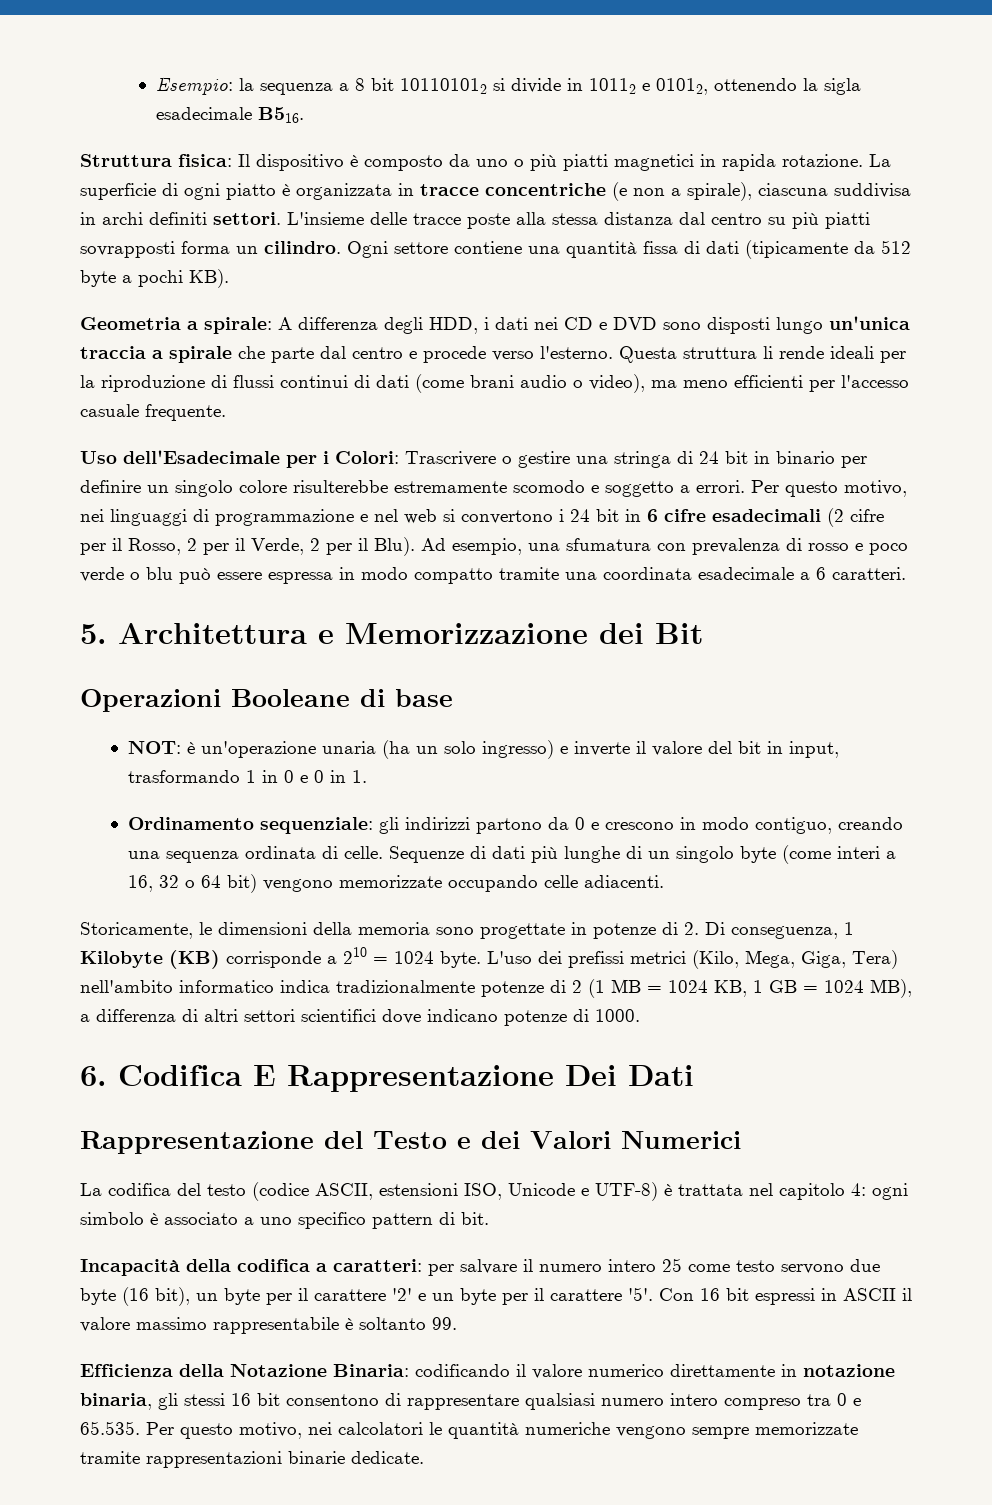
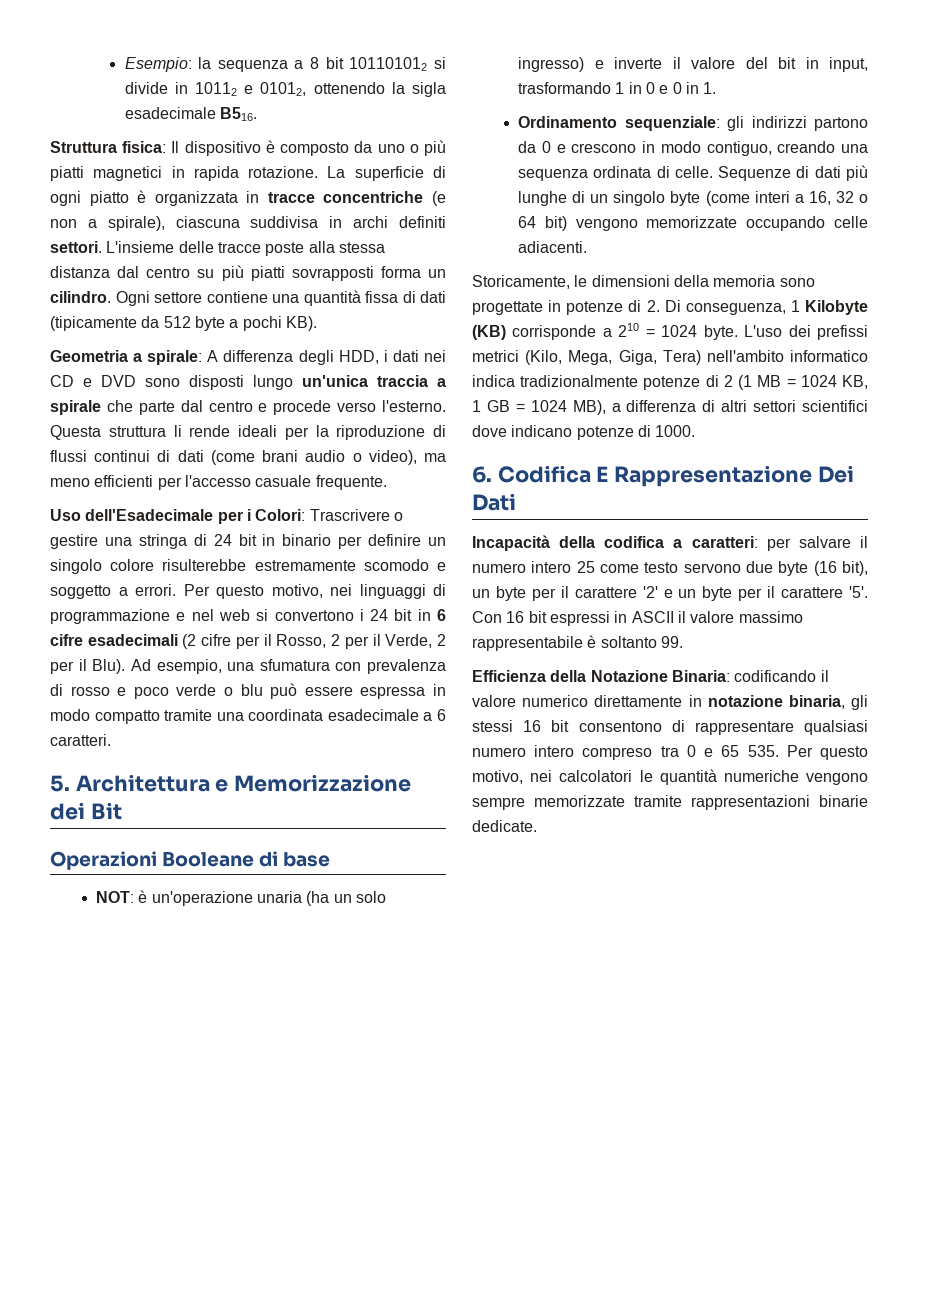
- Rappresentazione del Testo e dei Valori Numerici
- La codifica del testo (codice ASCII, estensioni ISO, Unicode e UTF-8) è trattata nel capitolo 4: ogni simbolo è associato a uno specifico pattern di bit.
- Efficienza della Notazione Binaria: codificando il valore numerico direttamente in notazione binaria, gli stessi 16 bit consentono di rappresentare qualsiasi numero intero compreso tra 0 e 65.535. Per questo motivo, nei calcolatori le quantità numeriche vengono sempre memorizzate tramite rappresentazioni binarie dedicate.
+ Efficienza della Notazione Binaria: codificando il valore numerico direttamente in notazione binaria, gli stessi 16 bit consentono di rappresentare qualsiasi numero intero compreso tra 0 e 65 535. Per questo motivo, nei calcolatori le quantità numeriche vengono sempre memorizzate tramite rappresentazioni binarie dedicate.

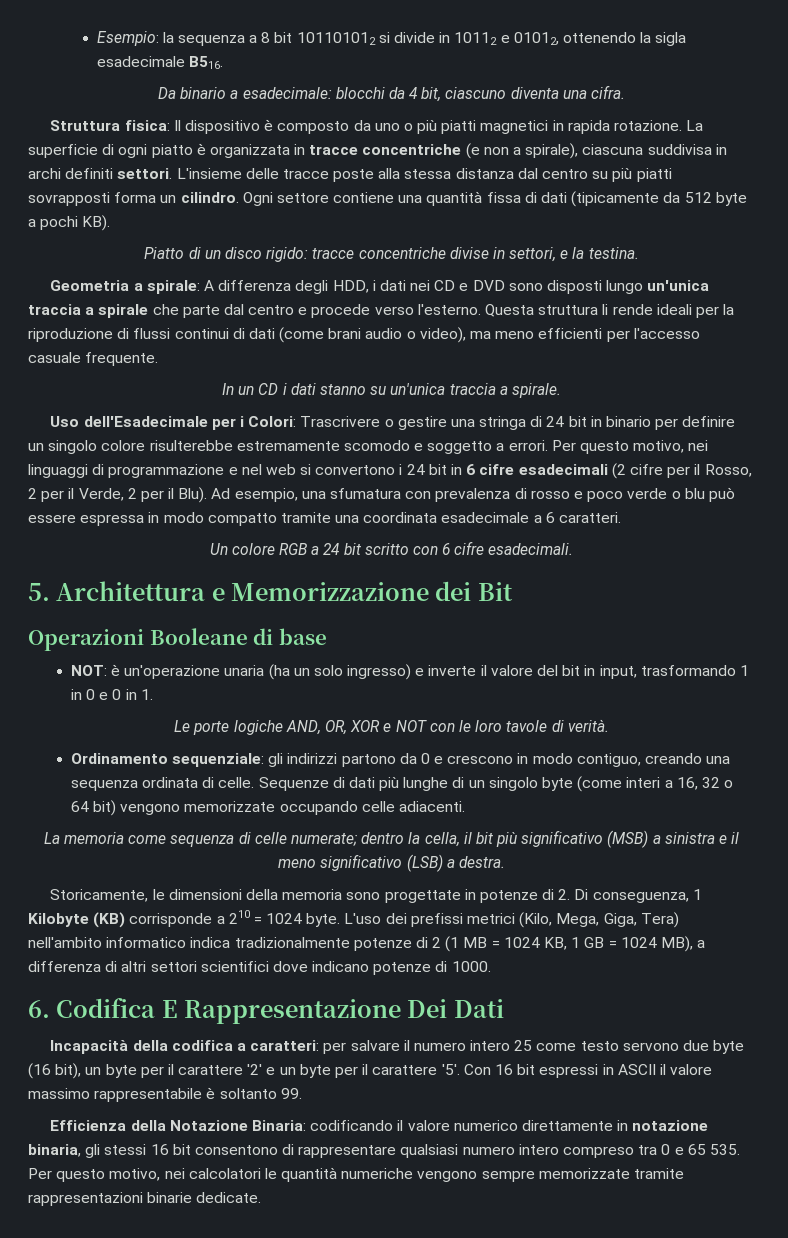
+ Da binario a esadecimale: blocchi da 4 bit, ciascuno diventa una cifra.
+ Piatto di un disco rigido: tracce concentriche divise in settori, e la testina.
+ In un CD i dati stanno su un'unica traccia a spirale.
+ Un colore RGB a 24 bit scritto con 6 cifre esadecimali.
+ Le porte logiche AND, OR, XOR e NOT con le loro tavole di verità.
+ La memoria come sequenza di celle numerate; dentro la cella, il bit più significativo (MSB) a sinistra e il meno significativo (LSB) a destra.

